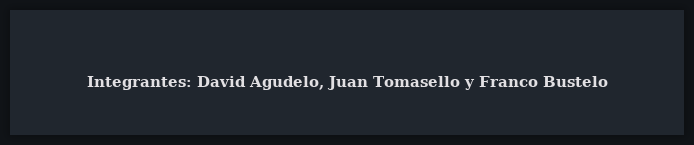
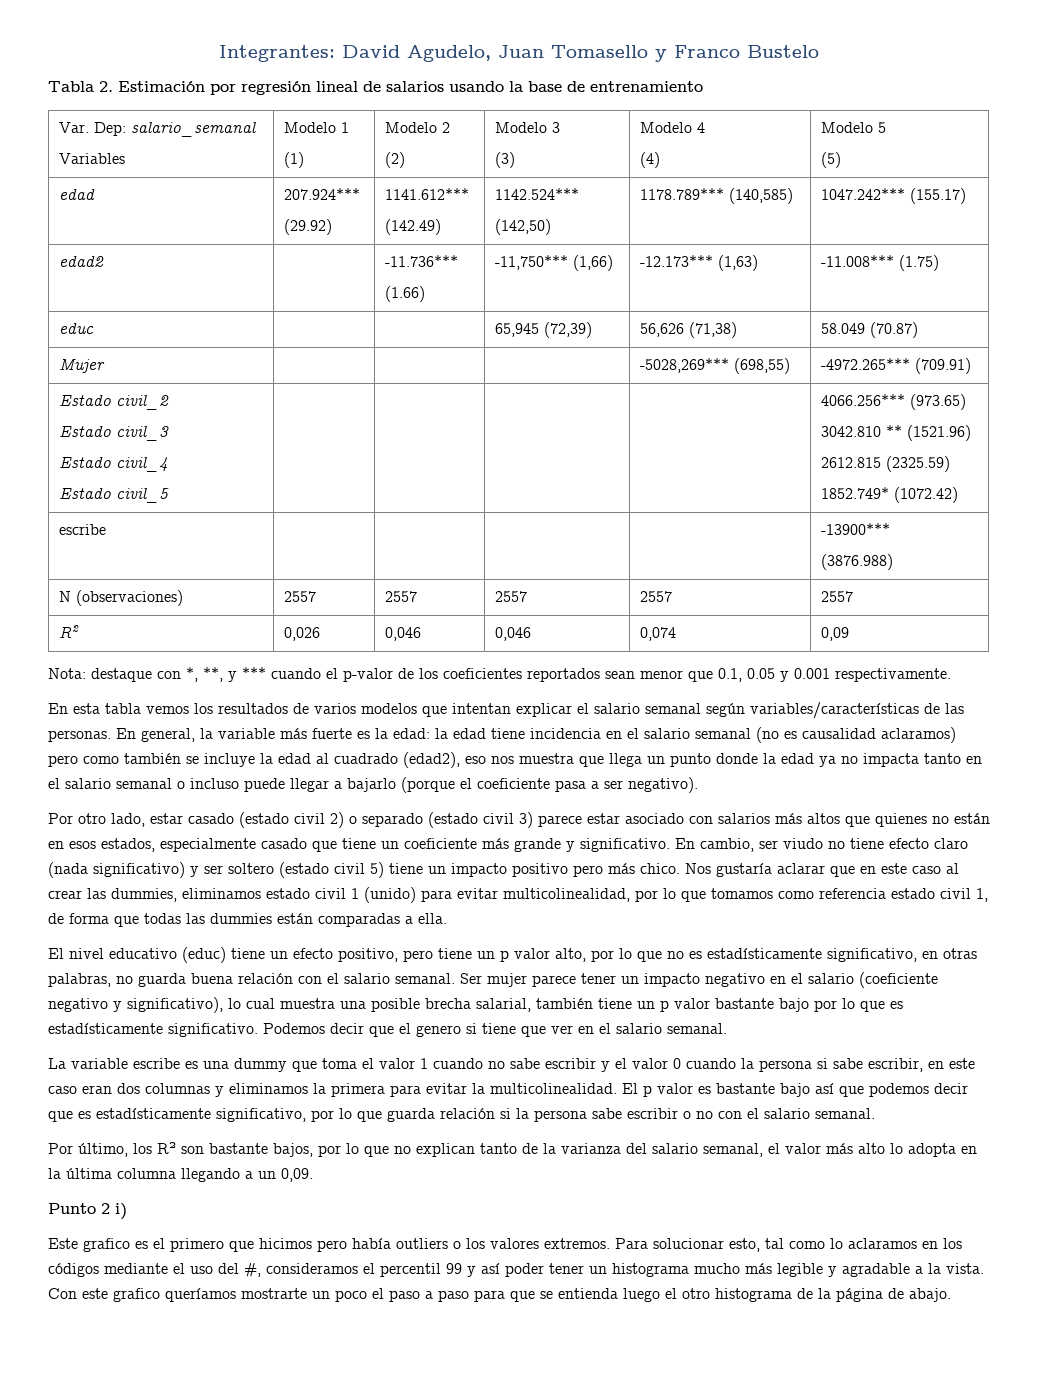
+ Tabla 2. Estimación por regresión lineal de salarios usando la base de entrenamiento
+ Var. Dep: salario_semanal
+ Variables | Modelo 1
+ (1) | Modelo 2
+ (2) | Modelo 3
+ (3) | Modelo 4
+ (4) | Modelo 5
+ (5)
+ edad | 207.924***
+ (29.92) | 1141.612***
+ (142.49) | 1142.524***
+ (142,50) | 1178.789*** (140,585) | 1047.242*** (155.17)
+ edad2 | | -11.736***
+ (1.66) | -11,750*** (1,66) | -12.173*** (1,63) | -11.008*** (1.75)
+ educ | | | 65,945 (72,39) | 56,626 (71,38) | 58.049 (70.87)
+ Mujer | | | | -5028,269*** (698,55) | -4972.265*** (709.91)
+ Estado civil_2
+ Estado civil_3
+ Estado civil_4
+ Estado civil_5 | | | | | 4066.256*** (973.65)
+ 3042.810 ** (1521.96)
+ 2612.815 (2325.59)
+ 1852.749* (1072.42)
+ escribe | | | | | -13900***
+ (3876.988)
+ N (observaciones) | 2557 | 2557 | 2557 | 2557 | 2557
+ R2 | 0,026 | 0,046 | 0,046 | 0,074 | 0,09
+ Nota: destaque con *, **, y *** cuando el p-valor de los coeficientes reportados sean menor que 0.1, 0.05 y 0.001 respectivamente.
+ En esta tabla vemos los resultados de varios modelos que intentan explicar el salario semanal según variables/características de las personas. En general, la variable más fuerte es la edad: la edad tiene incidencia en el salario semanal (no es causalidad aclaramos) pero como también se incluye la edad al cuadrado (edad2), eso nos muestra que llega un punto donde la edad ya no impacta tanto en el salario semanal o incluso puede llegar a bajarlo (porque el coeficiente pasa a ser negativo).
+ Por otro lado, estar casado (estado civil 2) o separado (estado civil 3) parece estar asociado con salarios más altos que quienes no están en esos estados, especialmente casado que tiene un coeficiente más grande y significativo. En cambio, ser viudo no tiene efecto claro (nada significativo) y ser soltero (estado civil 5) tiene un impacto positivo pero más chico. Nos gustaría aclarar que en este caso al crear las dummies, eliminamos estado civil 1 (unido) para evitar multicolinealidad, por lo que tomamos como referencia estado civil 1, de forma que todas las dummies están comparadas a ella.
+ El nivel educativo (educ) tiene un efecto positivo, pero tiene un p valor alto, por lo que no es estadísticamente significativo, en otras palabras, no guarda buena relación con el salario semanal. Ser mujer parece tener un impacto negativo en el salario (coeficiente negativo y significativo), lo cual muestra una posible brecha salarial, también tiene un p valor bastante bajo por lo que es estadísticamente significativo. Podemos decir que el genero si tiene que ver en el salario semanal.
+ La variable escribe es una dummy que toma el valor 1 cuando no sabe escribir y el valor 0 cuando la persona si sabe escribir, en este caso eran dos columnas y eliminamos la primera para evitar la multicolinealidad. El p valor es bastante bajo así que podemos decir que es estadísticamente significativo, por lo que guarda relación si la persona sabe escribir o no con el salario semanal.
+ Por último, los R² son bastante bajos, por lo que no explican tanto de la varianza del salario semanal, el valor más alto lo adopta en la última columna llegando a un 0,09.
+ Punto 2 i)
+ Este grafico es el primero que hicimos pero había outliers o los valores extremos. Para solucionar esto, tal como lo aclaramos en los códigos mediante el uso del #, consideramos el percentil 99 y así poder tener un histograma mucho más legible y agradable a la vista. Con este grafico queríamos mostrarte un poco el paso a paso para que se entienda luego el otro histograma de la página de abajo.

